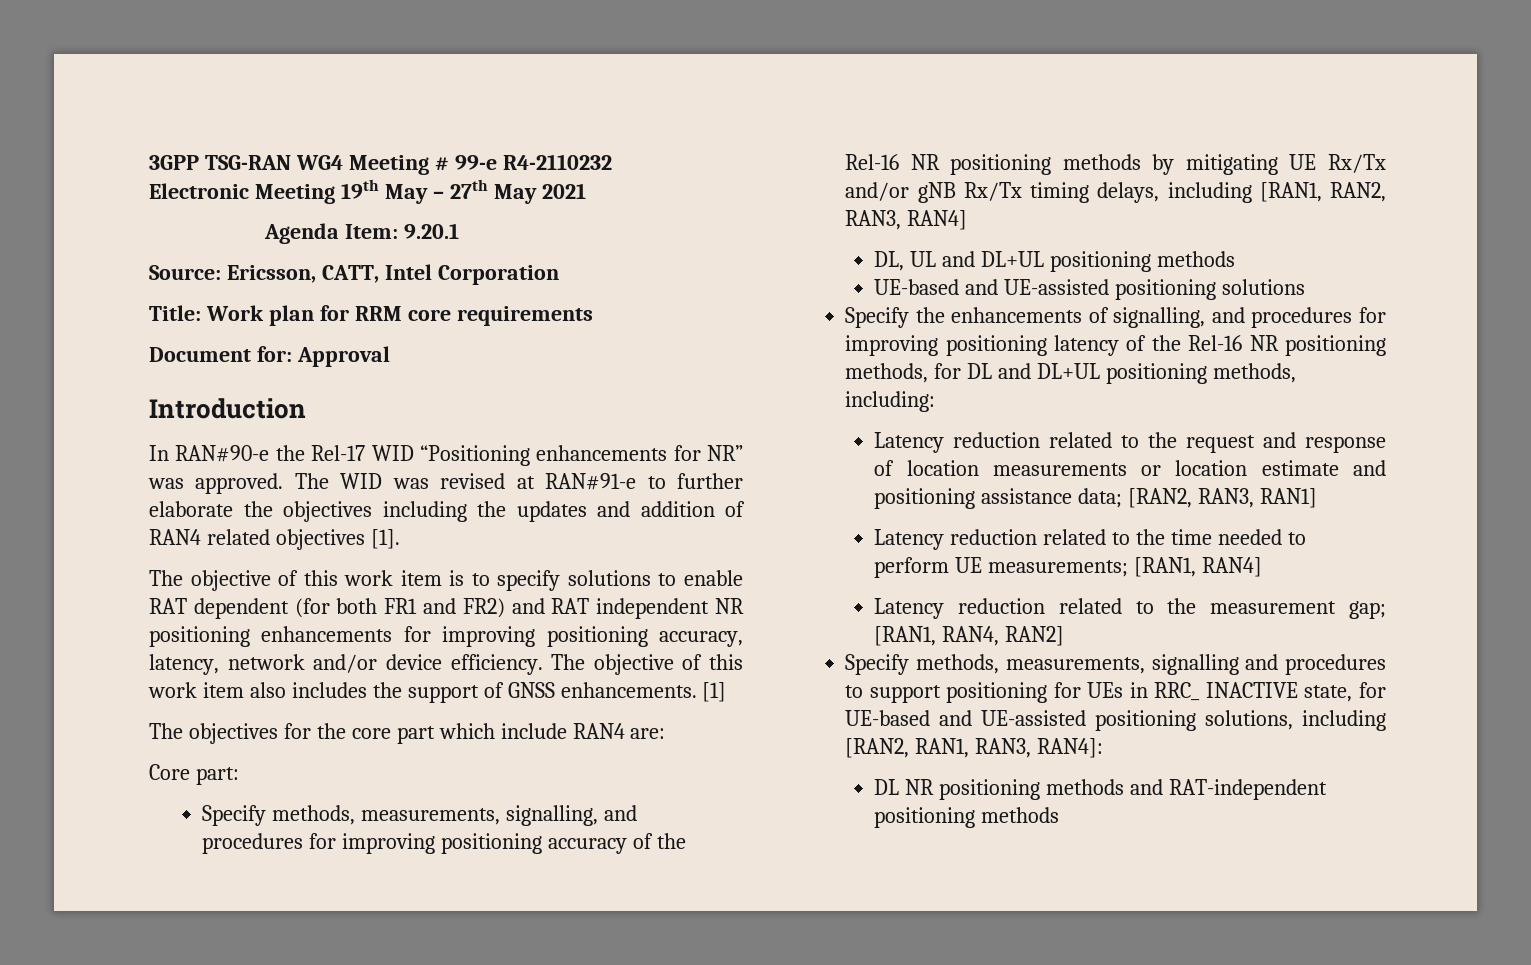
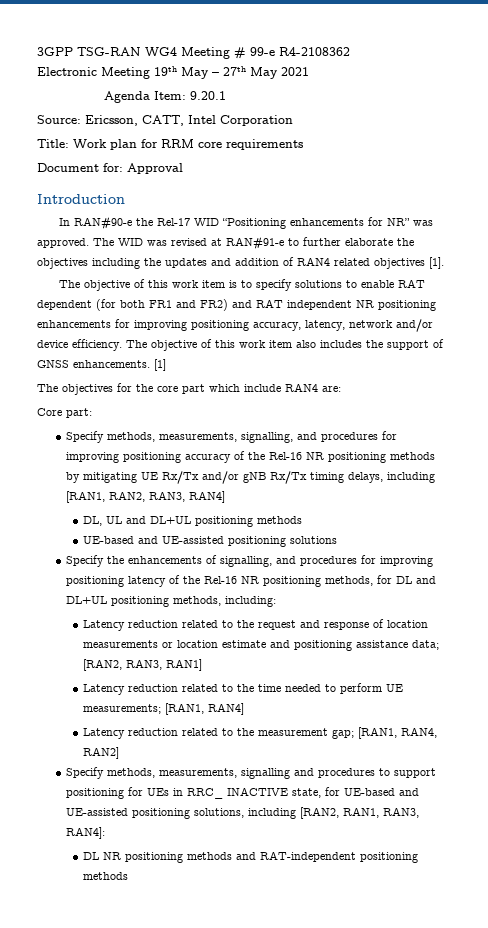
- 3GPP TSG-RAN WG4 Meeting # 99-e R4-2110232
+ 3GPP TSG-RAN WG4 Meeting # 99-e R4-2108362

